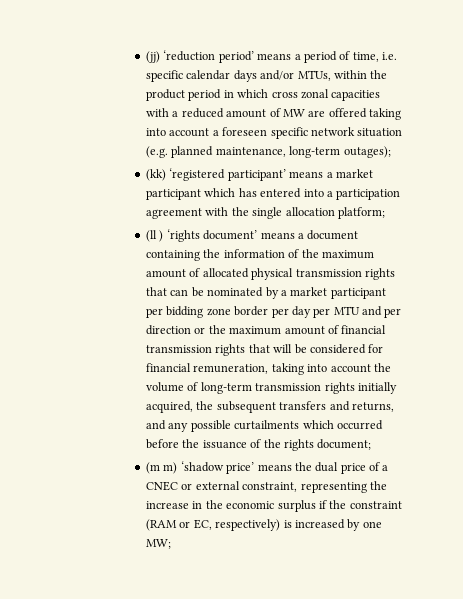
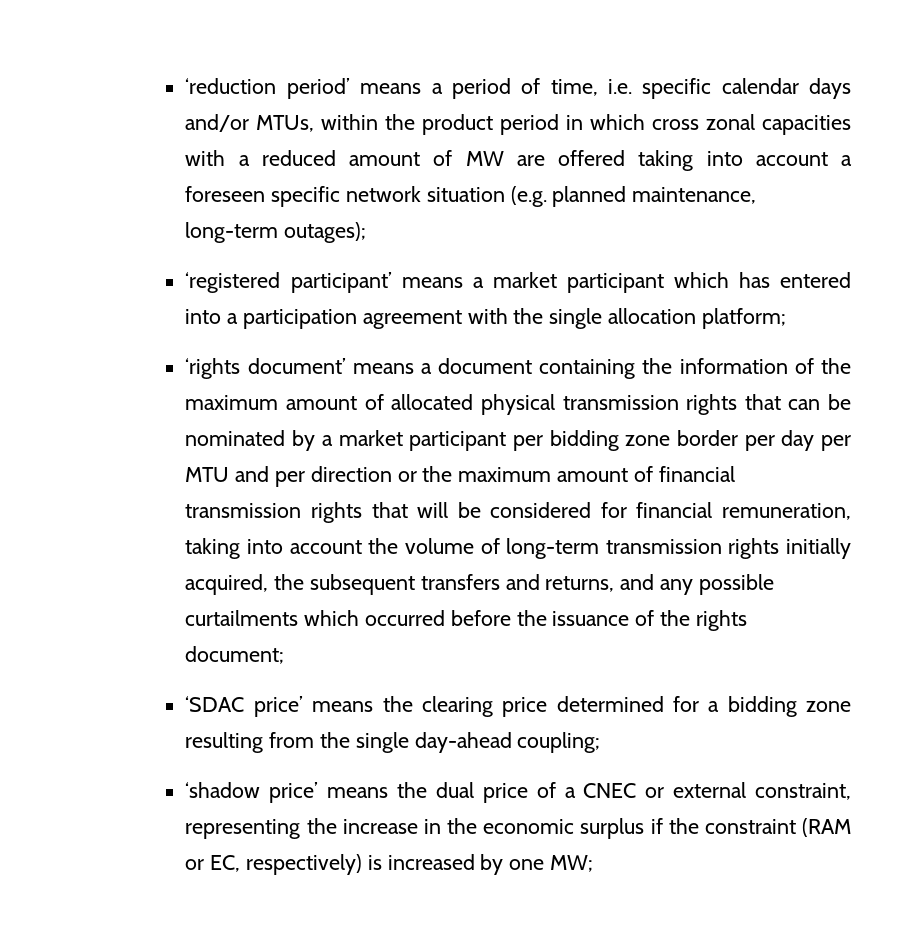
- (jj) ‘reduction period’ means a period of time, i.e. specific calendar days and/or MTUs, within the product period in which cross zonal capacities with a reduced amount of MW are offered taking into account a foreseen specific network situation (e.g. planned maintenance, long-term outages);
+ ‘reduction period’ means a period of time, i.e. specific calendar days and/or MTUs, within the product period in which cross zonal capacities with a reduced amount of MW are offered taking into account a foreseen specific network situation (e.g. planned maintenance, long-term outages);
- (kk) ‘registered participant’ means a market participant which has entered into a participation agreement with the single allocation platform;
+ ‘registered participant’ means a market participant which has entered into a participation agreement with the single allocation platform;
- (ll ) ‘rights document’ means a document containing the information of the maximum amount of allocated physical transmission rights that can be nominated by a market participant per bidding zone border per day per MTU and per direction or the maximum amount of financial transmission rights that will be considered for financial remuneration, taking into account the volume of long-term transmission rights initially acquired, the subsequent transfers and returns, and any possible curtailments which occurred before the issuance of the rights document;
+ ‘rights document’ means a document containing the information of the maximum amount of allocated physical transmission rights that can be nominated by a market participant per bidding zone border per day per MTU and per direction or the maximum amount of financial transmission rights that will be considered for financial remuneration, taking into account the volume of long-term transmission rights initially acquired, the subsequent transfers and returns, and any possible curtailments which occurred before the issuance of the rights document;
- (m m) ‘shadow price’ means the dual price of a CNEC or external constraint, representing the increase in the economic surplus if the constraint (RAM or EC, respectively) is increased by one MW;
+ ‘SDAC price’ means the clearing price determined for a bidding zone resulting from the single day-ahead coupling;
+ ‘shadow price’ means the dual price of a CNEC or external constraint, representing the increase in the economic surplus if the constraint (RAM or EC, respectively) is increased by one MW;

